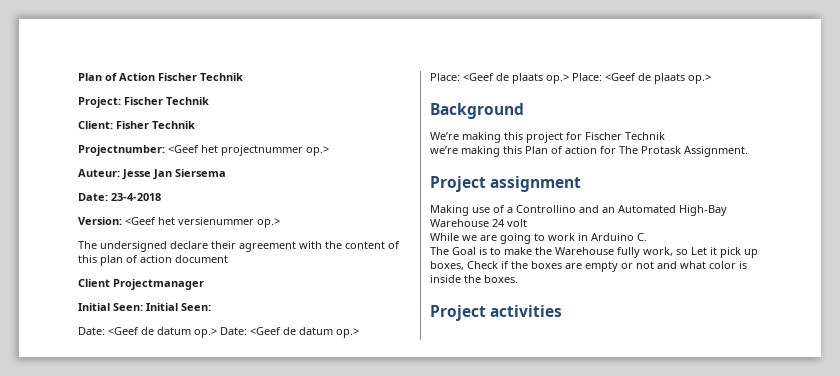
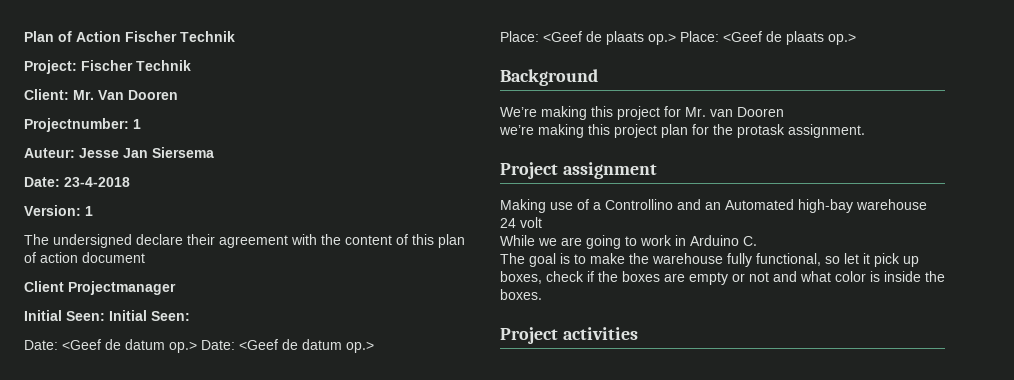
- Client: Fisher Technik
- Projectnumber: <Geef het projectnummer op.>
+ Client: Mr. Van Dooren
+ Projectnumber: 1
- Version: <Geef het versienummer op.>
+ Version: 1
- We’re making this project for Fischer Technik
+ We’re making this project for Mr. van Dooren
- we’re making this Plan of action for The Protask Assignment.
+ we’re making this project plan for the protask assignment.
- Making use of a Controllino and an Automated High-Bay Warehouse 24 volt
+ Making use of a Controllino and an Automated high-bay warehouse 24 volt
- The Goal is to make the Warehouse fully work, so Let it pick up boxes, Check if the boxes are empty or not and what color is inside the boxes.
+ The goal is to make the warehouse fully functional, so let it pick up boxes, check if the boxes are empty or not and what color is inside the boxes.

